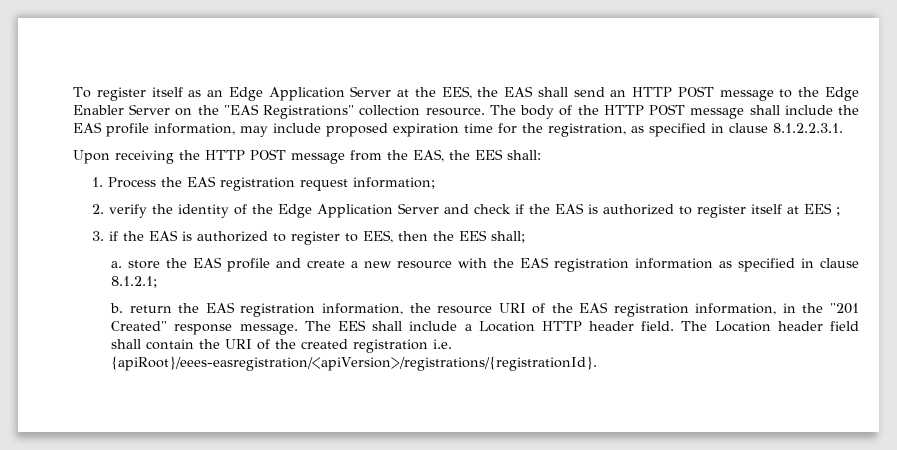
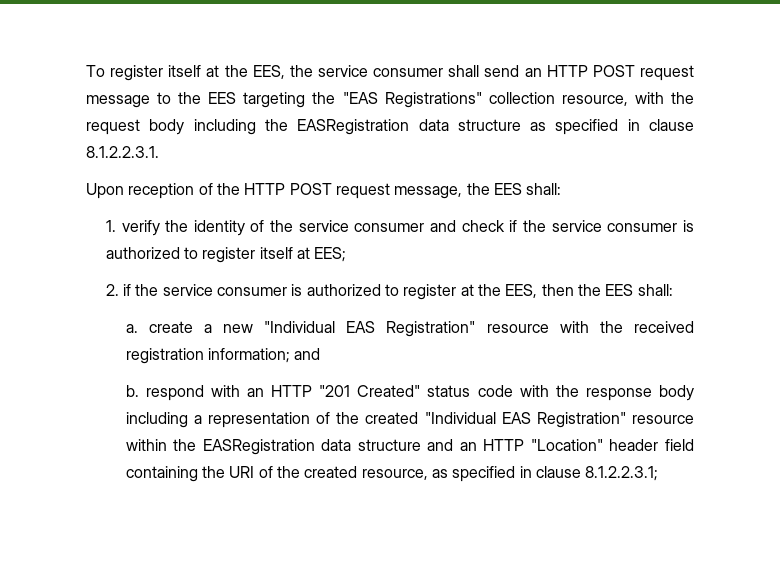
- To register itself as an Edge Application Server at the EES, the EAS shall send an HTTP POST message to the Edge Enabler Server on the "EAS Registrations" collection resource. The body of the HTTP POST message shall include the EAS profile information, may include proposed expiration time for the registration, as specified in clause 8.1.2.2.3.1.
+ To register itself at the EES, the service consumer shall send an HTTP POST request message to the EES targeting the "EAS Registrations" collection resource, with the request body including the EASRegistration data structure as specified in clause 8.1.2.2.3.1.
- Upon receiving the HTTP POST message from the EAS, the EES shall:
+ Upon reception of the HTTP POST request message, the EES shall:
- 1. Process the EAS registration request information;
- 2. verify the identity of the Edge Application Server and check if the EAS is authorized to register itself at EES ;
- 3. if the EAS is authorized to register to EES, then the EES shall;
+ 1. verify the identity of the service consumer and check if the service consumer is authorized to register itself at EES;
+ 2. if the service consumer is authorized to register at the EES, then the EES shall:
- a. store the EAS profile and create a new resource with the EAS registration information as specified in clause 8.1.2.1;
- b. return the EAS registration information, the resource URI of the EAS registration information, in the "201 Created" response message. The EES shall include a Location HTTP header field. The Location header field shall contain the URI of the created registration i.e. {apiRoot}/eees-easregistration/<apiVersion>/registrations/{registrationId}.
+ a. create a new "Individual EAS Registration" resource with the received registration information; and
+ b. respond with an HTTP "201 Created" status code with the response body including a representation of the created "Individual EAS Registration" resource within the EASRegistration data structure and an HTTP "Location" header field containing the URI of the created resource, as specified in clause 8.1.2.2.3.1;

